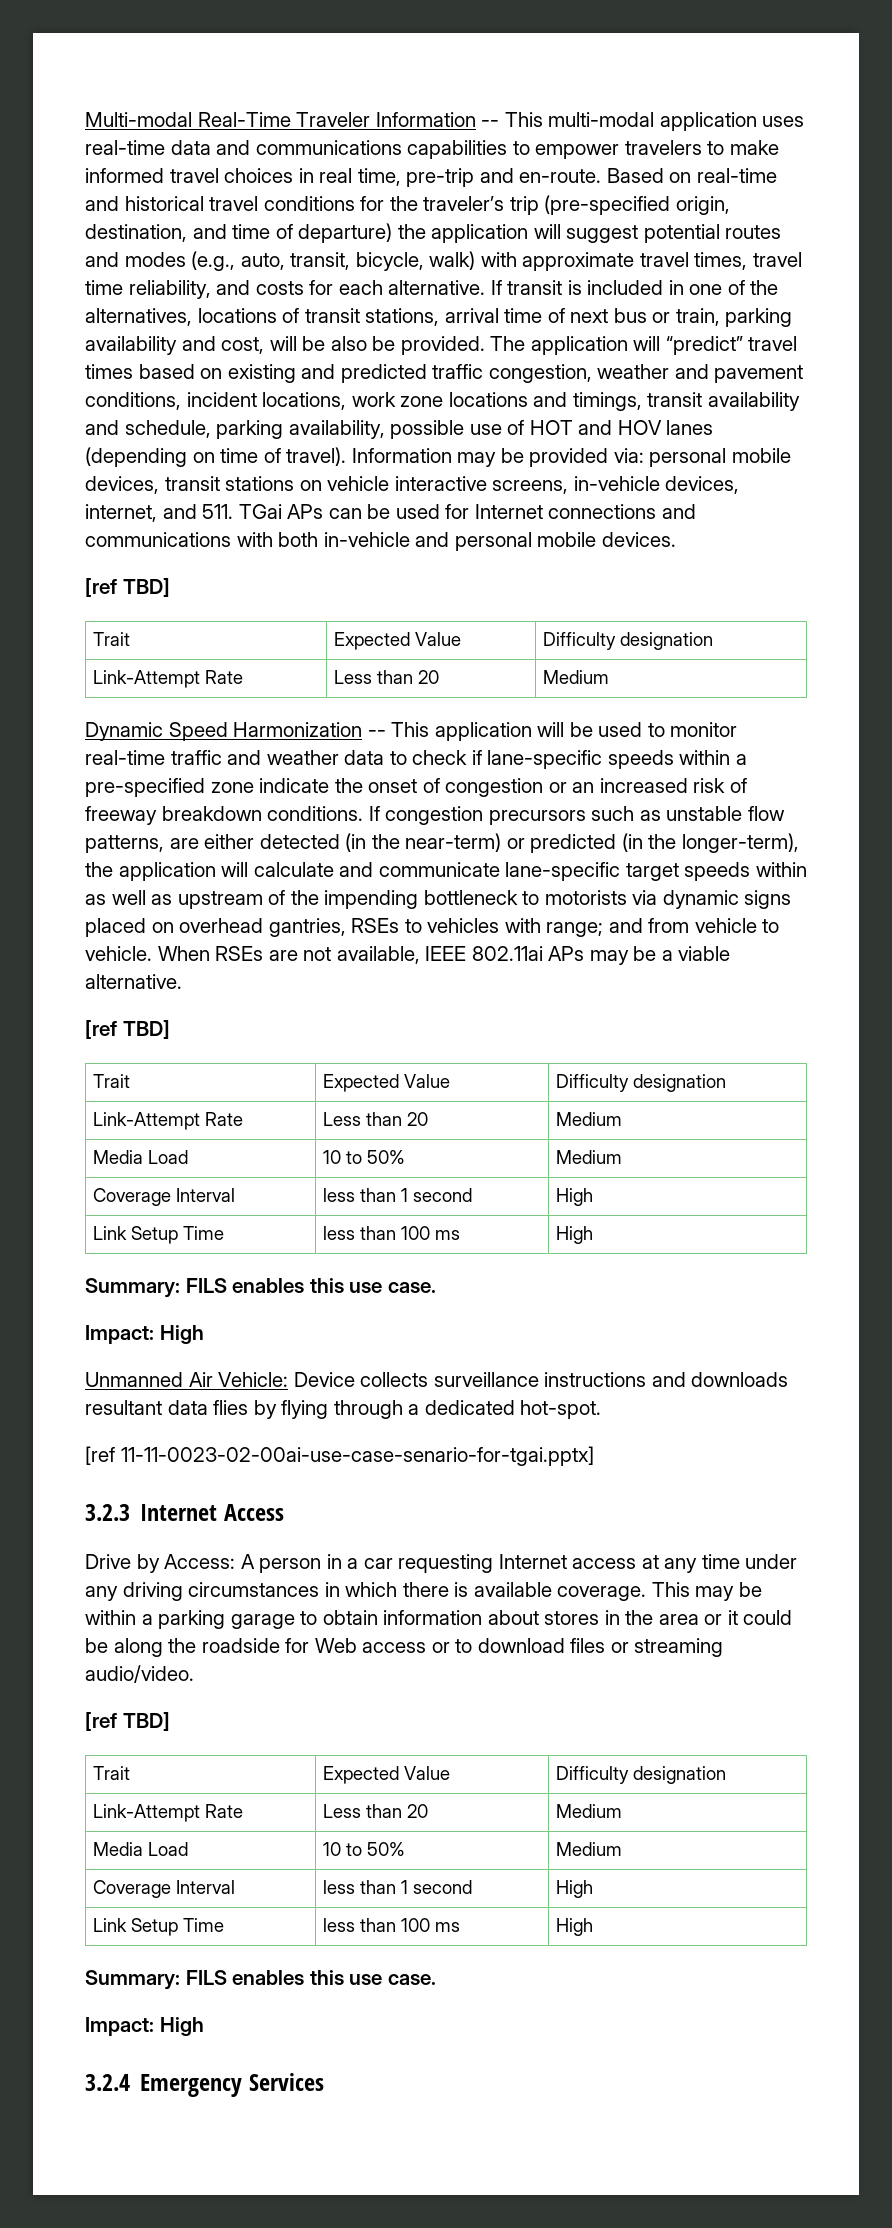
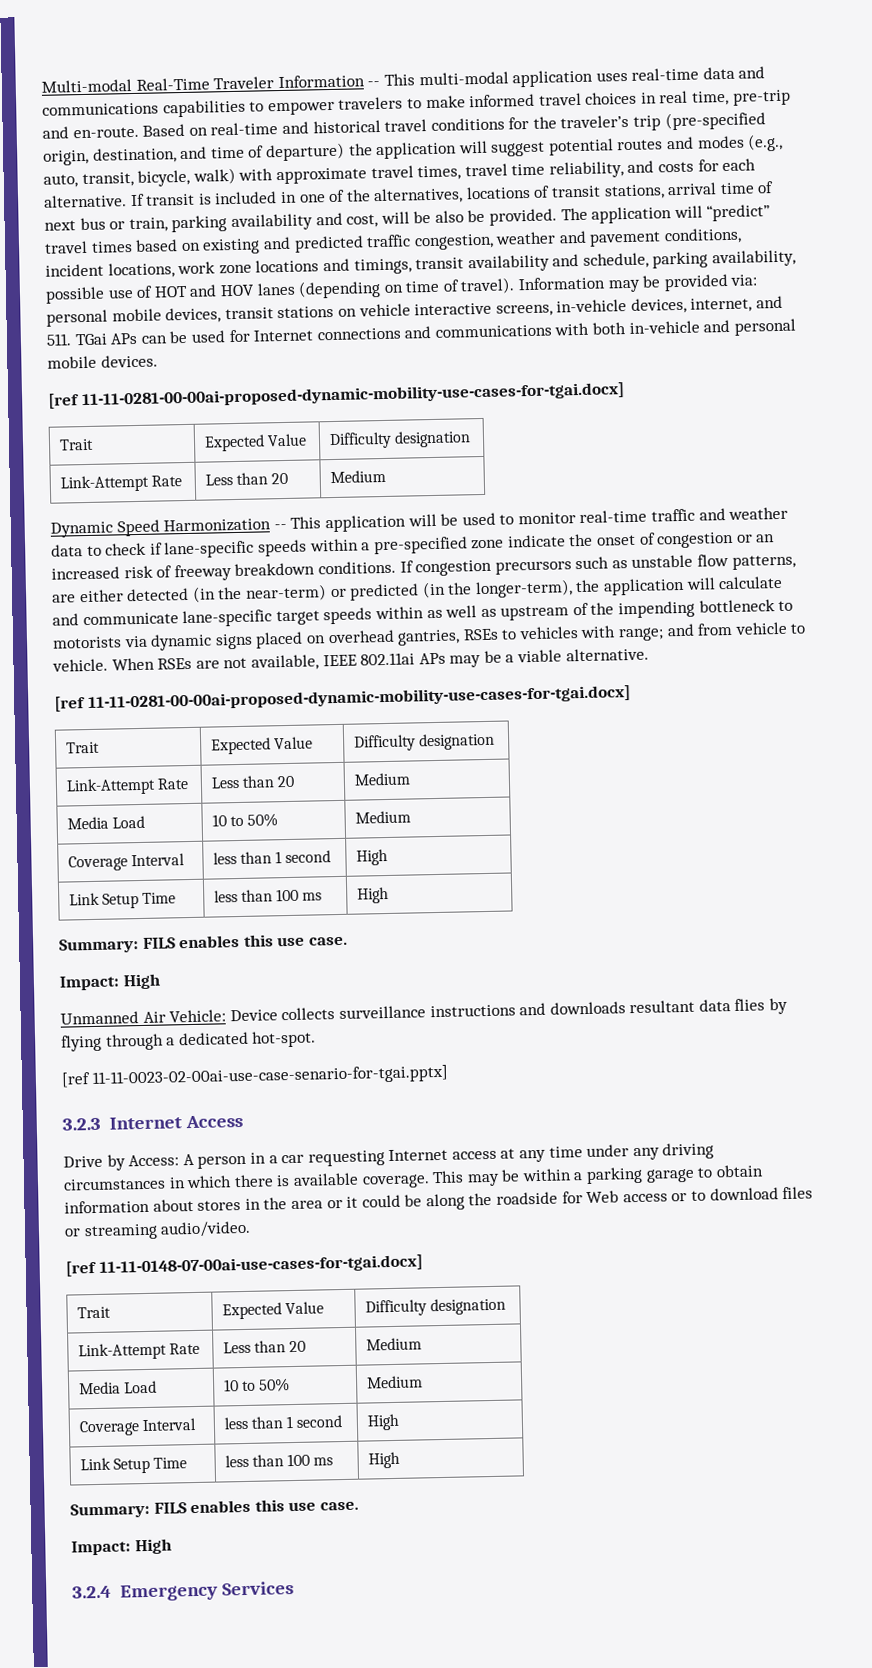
  Information may be provided via: personal mobile devices, transit stations on vehicle interactive screens, in-vehicle devices, internet, and 511. TGai APs can be used for Internet connections and communications with both in-vehicle and personal mobile devices.
- [ref TBD]
+ [ref 11-11-0281-00-00ai-proposed-dynamic-mobility-use-cases-for-tgai.docx]
  When RSEs are not available, IEEE 802.11ai APs may be a viable alternative.
- [ref TBD]
+ [ref 11-11-0281-00-00ai-proposed-dynamic-mobility-use-cases-for-tgai.docx]
  This may be within a parking garage to obtain information about stores in the area or it could be along the roadside for Web access or to download files or streaming audio/video.
- [ref TBD]
+ [ref 11-11-0148-07-00ai-use-cases-for-tgai.docx]

